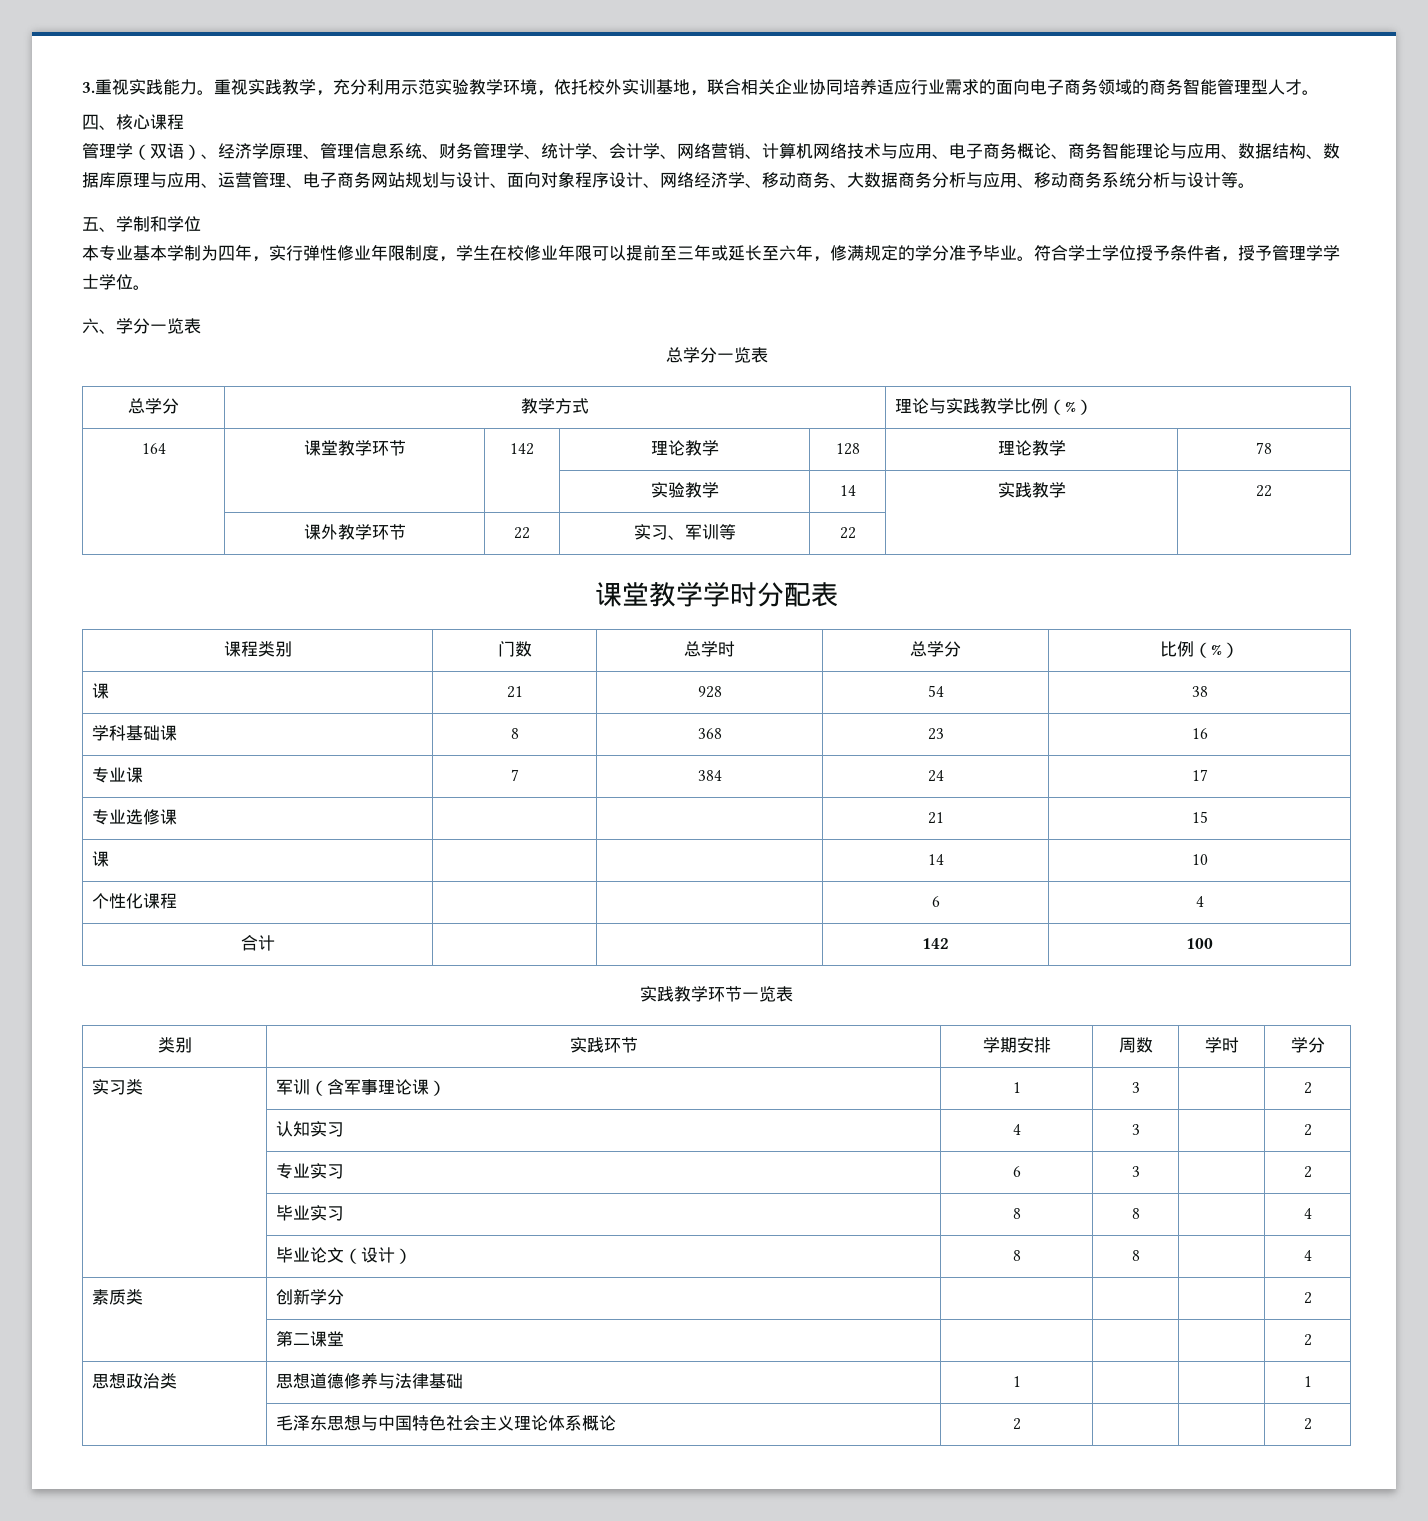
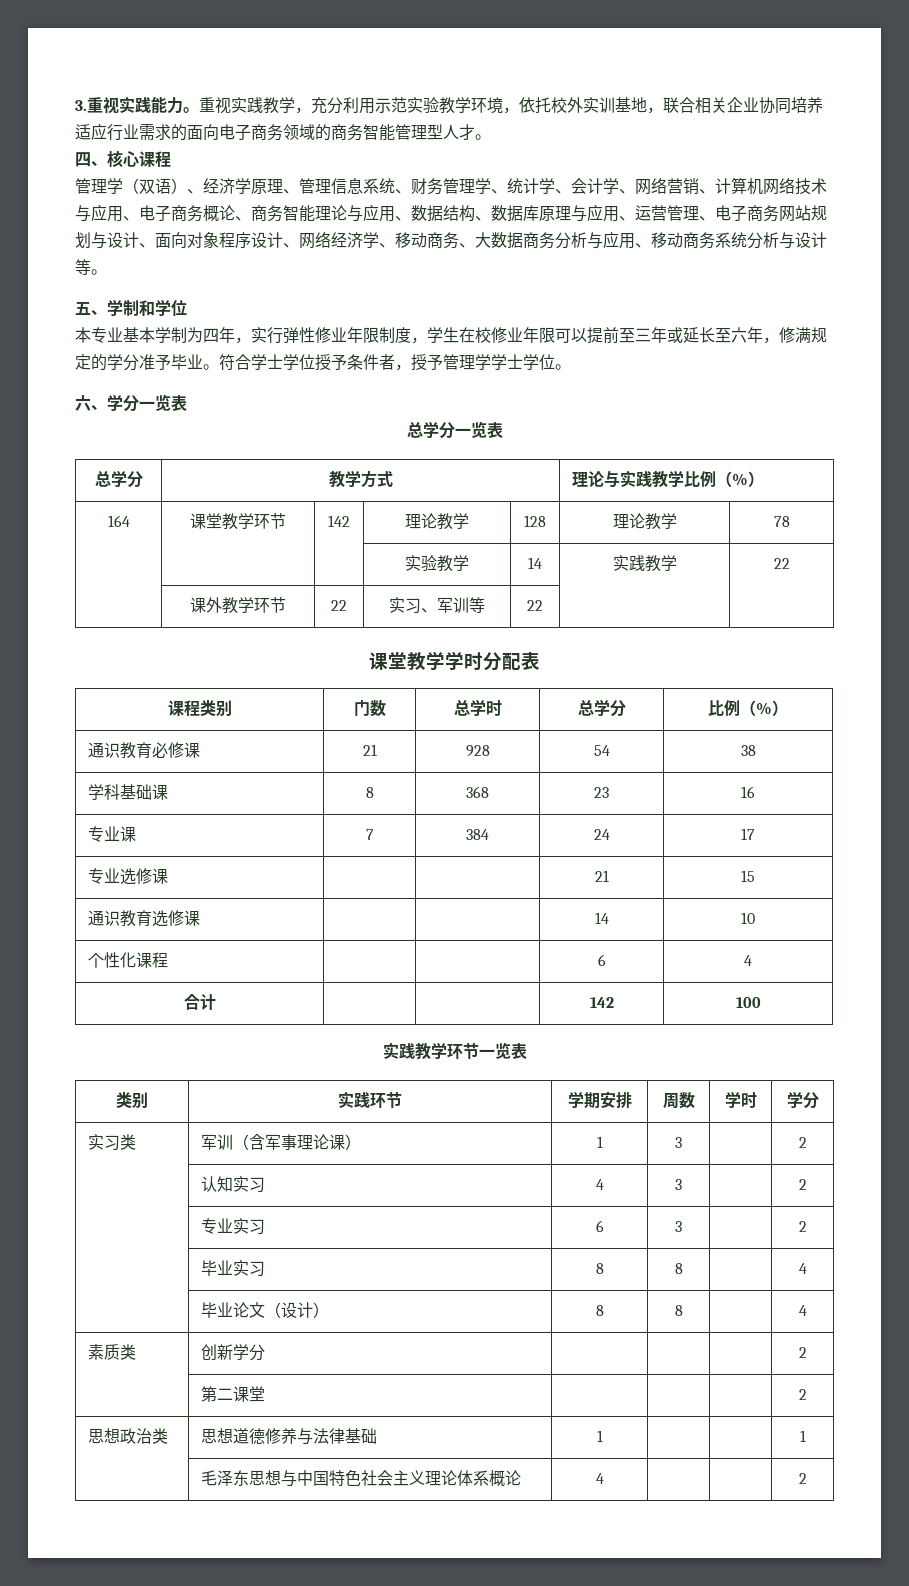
- 课 | 21 | 928 | 54 | 38
+ 通识教育必修课 | 21 | 928 | 54 | 38
- 课 | | | 14 | 10
+ 通识教育选修课 | | | 14 | 10
- | 毛泽东思想与中国特色社会主义理论体系概论 | 2 | | | 2
+ | 毛泽东思想与中国特色社会主义理论体系概论 | 4 | | | 2

